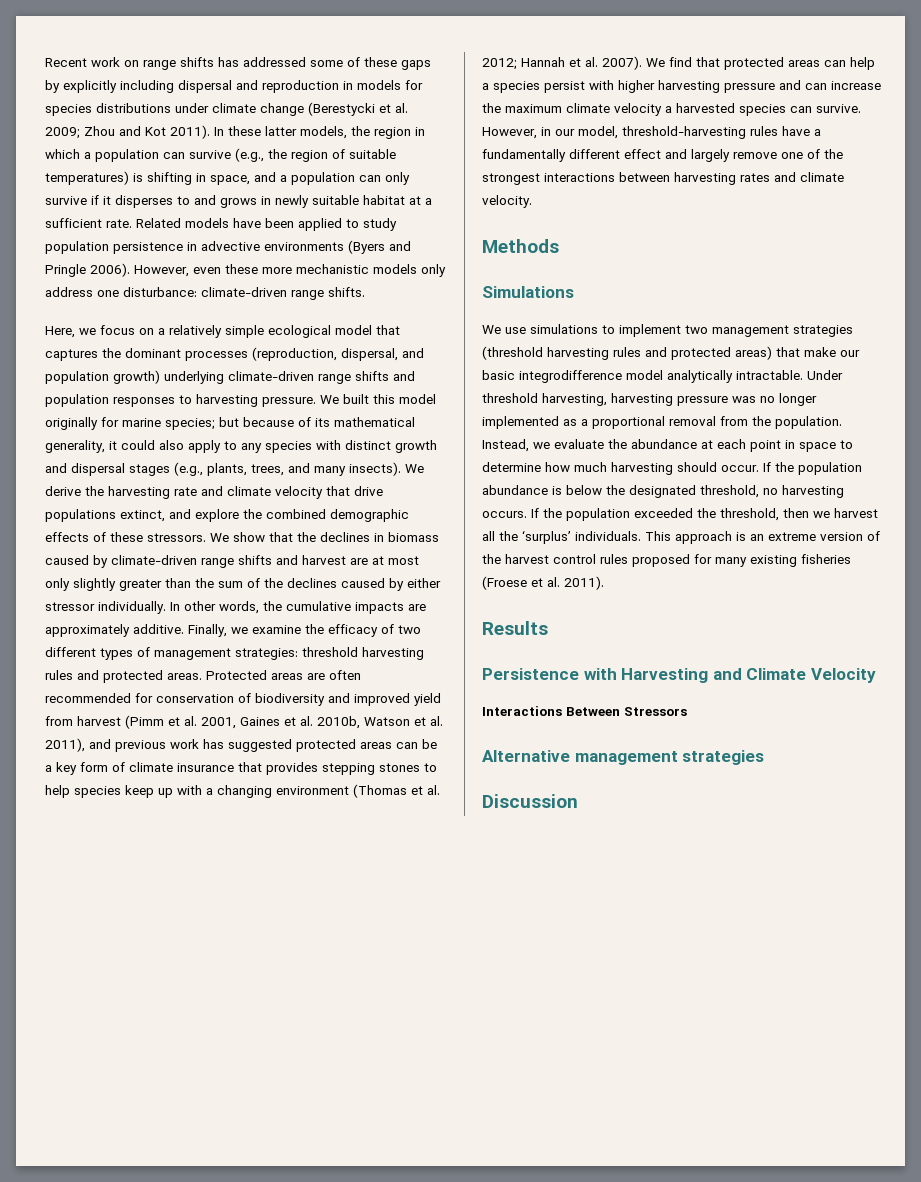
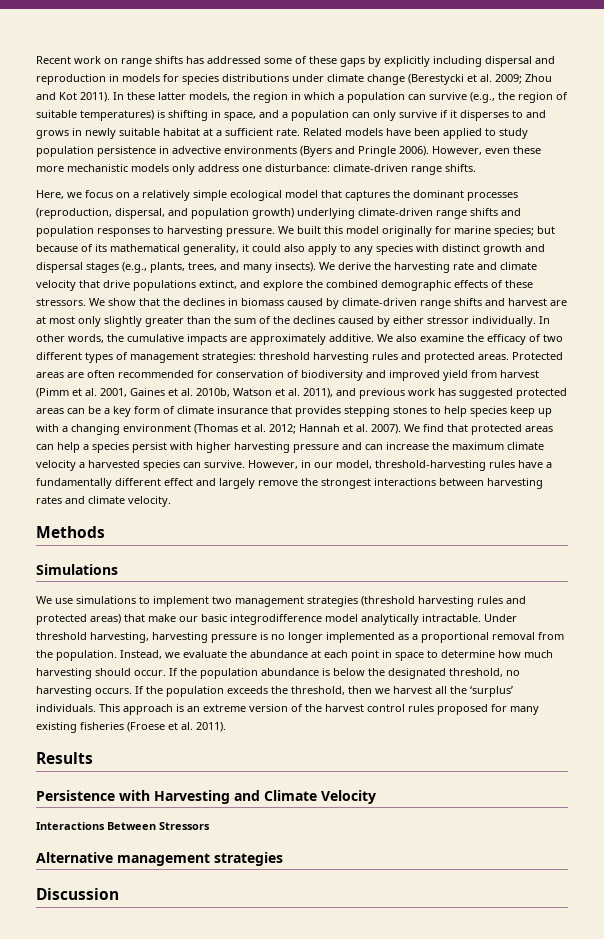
- Finally, we examine the efficacy of two different types of management strategies: threshold harvesting rules and protected areas.
+ We also examine the efficacy of two different types of management strategies: threshold harvesting rules and protected areas.
- However, in our model, threshold-harvesting rules have a fundamentally different effect and largely remove one of the strongest interactions between harvesting rates and climate velocity.
+ However, in our model, threshold-harvesting rules have a fundamentally different effect and largely remove the strongest interactions between harvesting rates and climate velocity.
- Under threshold harvesting, harvesting pressure was no longer implemented as a proportional removal from the population.
+ Under threshold harvesting, harvesting pressure is no longer implemented as a proportional removal from the population.
- If the population exceeded the threshold, then we harvest all the ‘surplus’ individuals.
+ If the population exceeds the threshold, then we harvest all the ‘surplus’ individuals.

